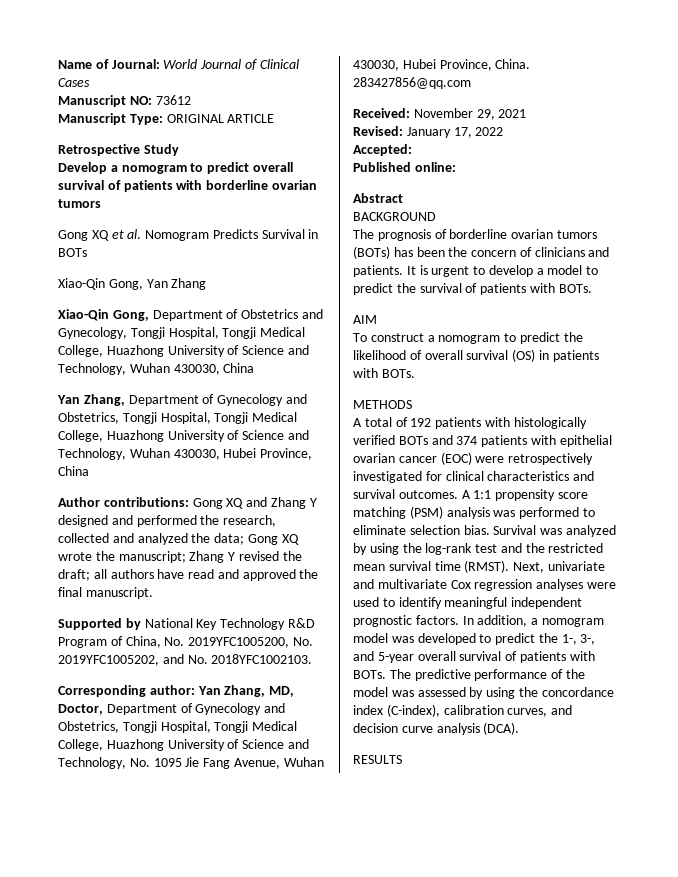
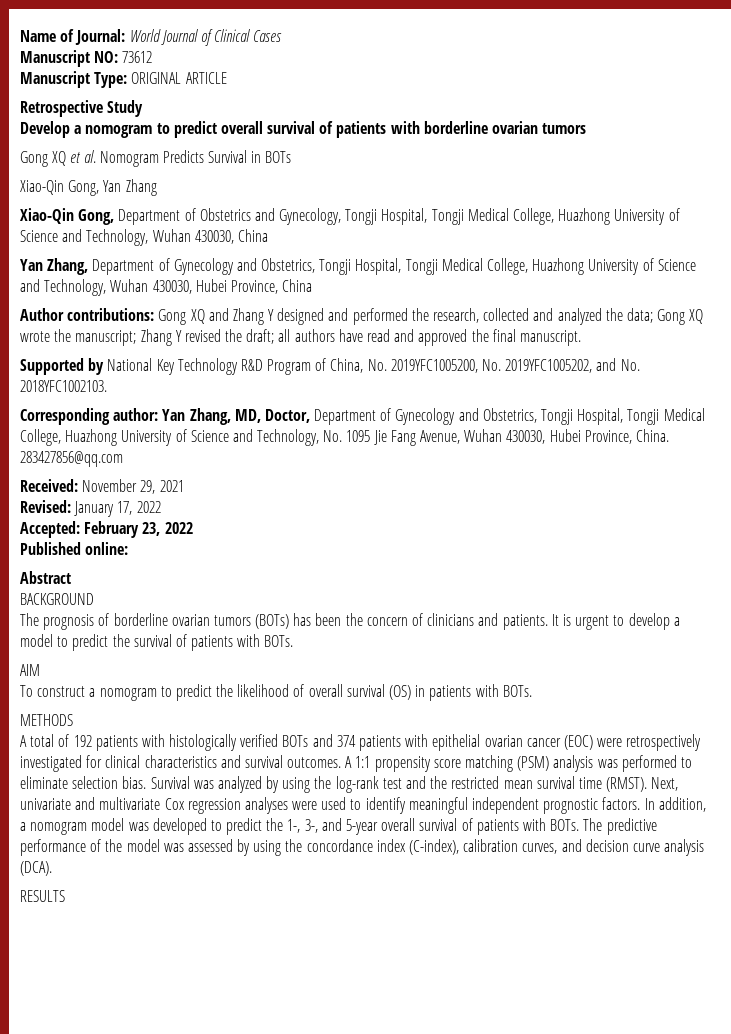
- Accepted:
+ Accepted: February 23, 2022

